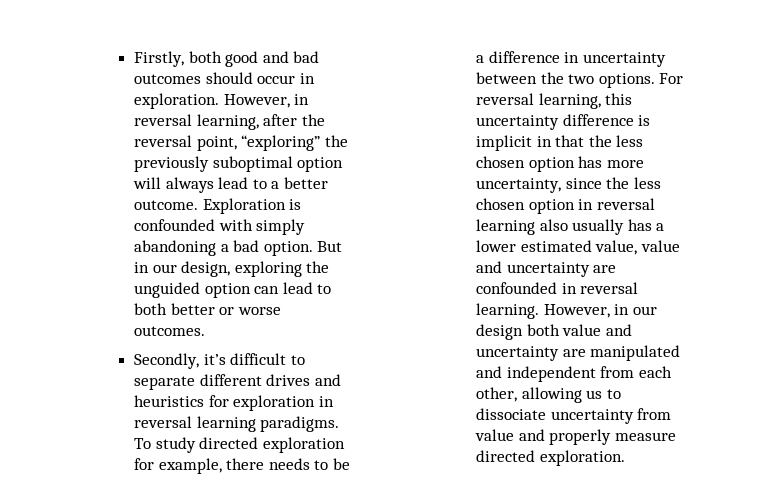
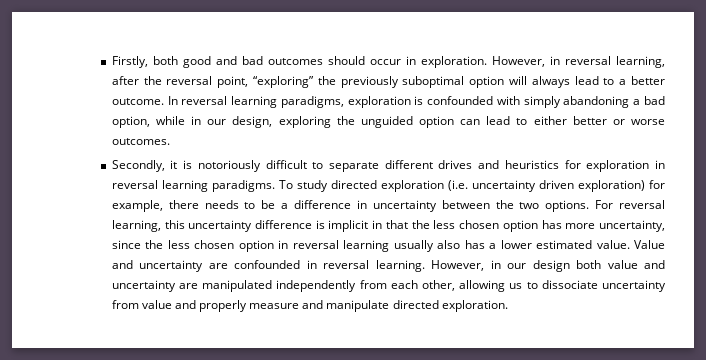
- Exploration is confounded with simply abandoning a bad option. But in our design, exploring the unguided option can lead to both better or worse outcomes.
+ In reversal learning paradigms, exploration is confounded with simply abandoning a bad option, while in our design, exploring the unguided option can lead to either better or worse outcomes.
- Secondly, it’s difficult to separate different drives and heuristics for exploration in reversal learning paradigms.
+ Secondly, it is notoriously difficult to separate different drives and heuristics for exploration in reversal learning paradigms.
- To study directed exploration for example, there needs to be a difference in uncertainty between the two options.
+ To study directed exploration (i.e. uncertainty driven exploration) for example, there needs to be a difference in uncertainty between the two options.
- For reversal learning, this uncertainty difference is implicit in that the less chosen option has more uncertainty, since the less chosen option in reversal learning also usually has a lower estimated value, value and uncertainty are confounded in reversal learning.
+ For reversal learning, this uncertainty difference is implicit in that the less chosen option has more uncertainty, since the less chosen option in reversal learning usually also has a lower estimated value. Value and uncertainty are confounded in reversal learning.
- However, in our design both value and uncertainty are manipulated and independent from each other, allowing us to dissociate uncertainty from value and properly measure directed exploration.
+ However, in our design both value and uncertainty are manipulated independently from each other, allowing us to dissociate uncertainty from value and properly measure and manipulate directed exploration.

